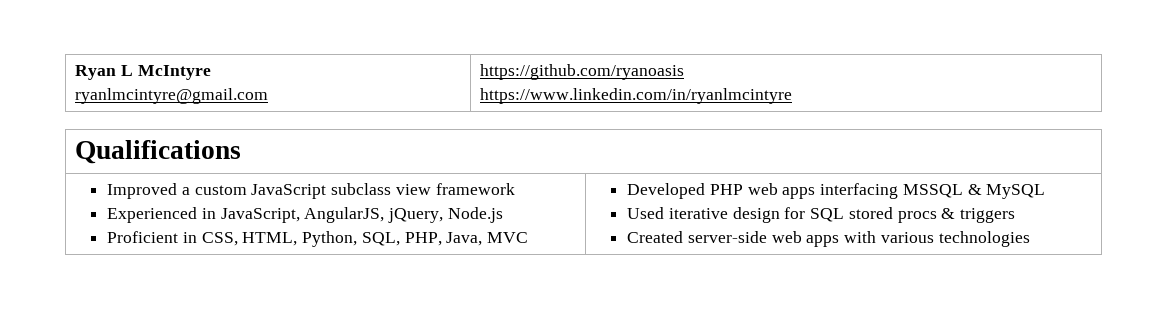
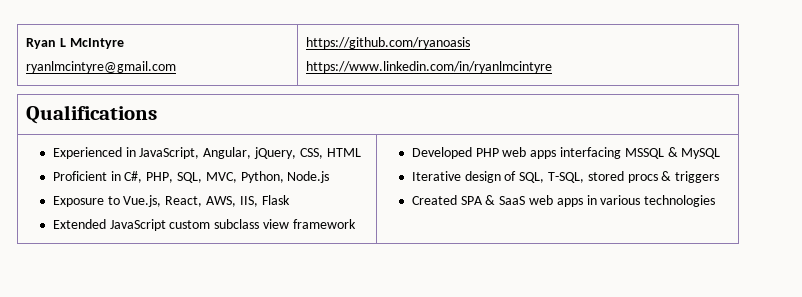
- Improved a custom JavaScript subclass view framework
- Experienced in JavaScript, AngularJS, jQuery, Node.js
- Proficient in CSS, HTML, Python, SQL, PHP, Java, MVC
+ Experienced in JavaScript, Angular, jQuery, CSS, HTML
+ Proficient in C#, PHP, SQL, MVC, Python, Node.js
+ Exposure to Vue.js, React, AWS, IIS, Flask
+ Extended JavaScript custom subclass view framework
- Used iterative design for SQL stored procs & triggers
+ Iterative design of SQL, T-SQL, stored procs & triggers
- Created server-side web apps with various technologies
+ Created SPA & SaaS web apps in various technologies

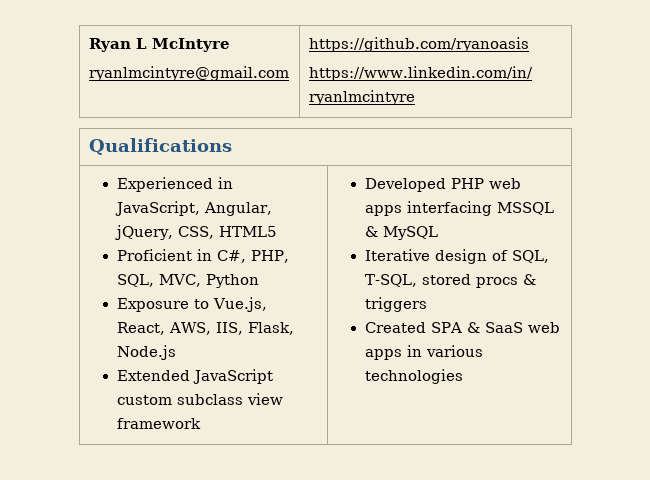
- Experienced in JavaScript, Angular, jQuery, CSS, HTML
+ Experienced in JavaScript, Angular, jQuery, CSS, HTML5
- Proficient in C#, PHP, SQL, MVC, Python, Node.js
+ Proficient in C#, PHP, SQL, MVC, Python
- Exposure to Vue.js, React, AWS, IIS, Flask
+ Exposure to Vue.js, React, AWS, IIS, Flask, Node.js

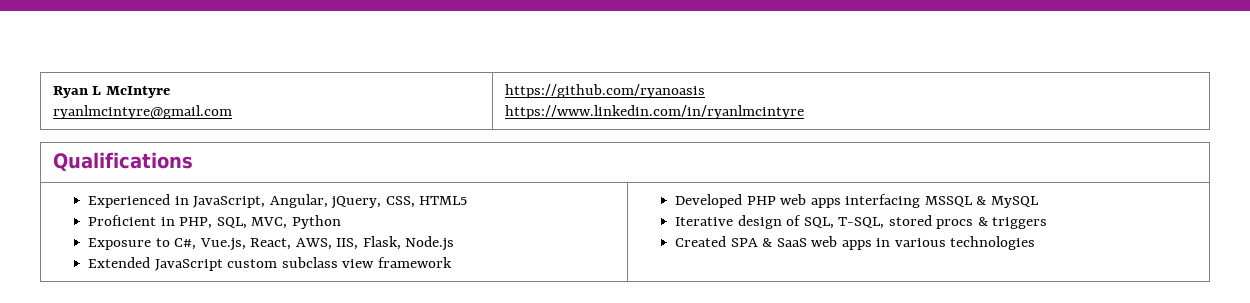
- Proficient in C#, PHP, SQL, MVC, Python
+ Proficient in PHP, SQL, MVC, Python
- Exposure to Vue.js, React, AWS, IIS, Flask, Node.js
+ Exposure to C#, Vue.js, React, AWS, IIS, Flask, Node.js

